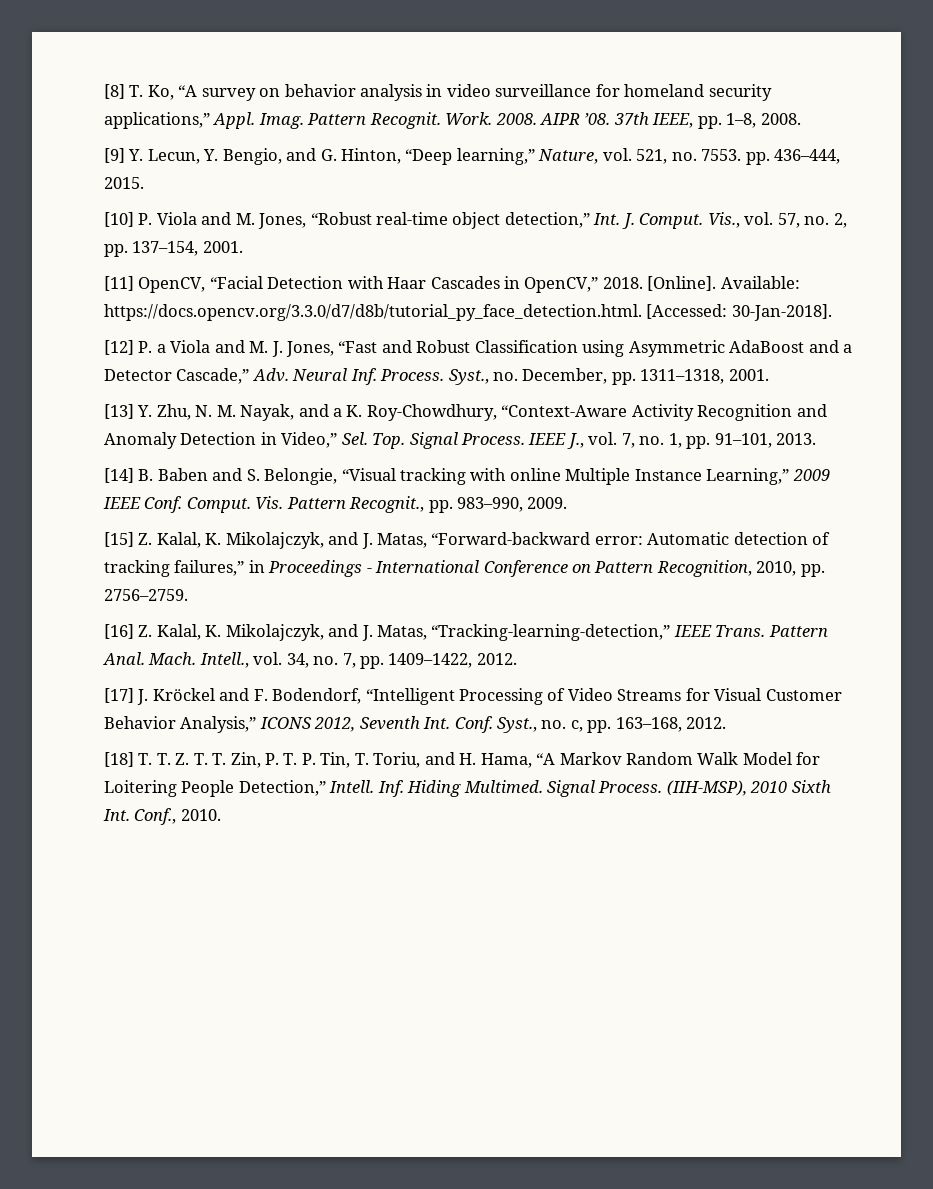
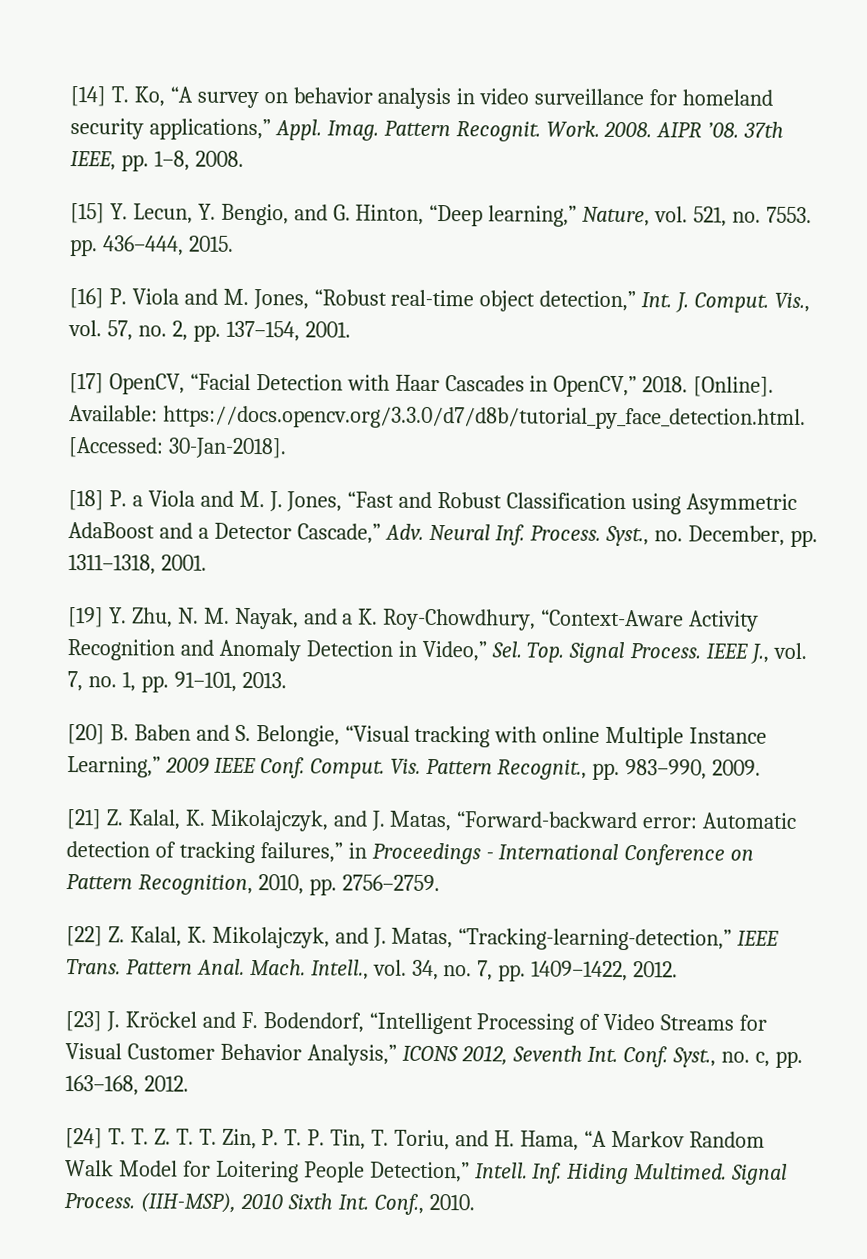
- [8] T. Ko, “A survey on behavior analysis in video surveillance for homeland security applications,” Appl.
+ [14] T. Ko, “A survey on behavior analysis in video surveillance for homeland security applications,” Appl.
- [9] Y. Lecun, Y. Bengio, and G. Hinton, “Deep learning,” Nature, vol. 521, no. 7553. pp. 436–444, 2015.
+ [15] Y. Lecun, Y. Bengio, and G. Hinton, “Deep learning,” Nature, vol. 521, no. 7553. pp. 436–444, 2015.
- [10] P. Viola and M. Jones, “Robust real-time object detection,” Int. J. Comput.
+ [16] P. Viola and M. Jones, “Robust real-time object detection,” Int. J. Comput.
- [11] OpenCV, “Facial Detection with Haar Cascades in OpenCV,” 2018.
+ [17] OpenCV, “Facial Detection with Haar Cascades in OpenCV,” 2018.
- [12] P. a Viola and M. J. Jones, “Fast and Robust Classification using Asymmetric AdaBoost and a Detector Cascade,” Adv. Neural Inf. Process.
+ [18] P. a Viola and M. J. Jones, “Fast and Robust Classification using Asymmetric AdaBoost and a Detector Cascade,” Adv. Neural Inf. Process.
- [13] Y. Zhu, N. M. Nayak, and a K. Roy-Chowdhury, “Context-Aware Activity Recognition and Anomaly Detection in Video,” Sel. Top. Signal Process.
+ [19] Y. Zhu, N. M. Nayak, and a K. Roy-Chowdhury, “Context-Aware Activity Recognition and Anomaly Detection in Video,” Sel. Top. Signal Process.
- [14] B. Baben and S. Belongie, “Visual tracking with online Multiple Instance Learning,” 2009 IEEE Conf.
+ [20] B. Baben and S. Belongie, “Visual tracking with online Multiple Instance Learning,” 2009 IEEE Conf.
- [15] Z. Kalal, K. Mikolajczyk, and J. Matas, “Forward-backward error: Automatic detection of tracking failures,” in Proceedings - International Conference on Pattern Recognition, 2010, pp. 2756–2759.
+ [21] Z. Kalal, K. Mikolajczyk, and J. Matas, “Forward-backward error: Automatic detection of tracking failures,” in Proceedings - International Conference on Pattern Recognition, 2010, pp. 2756–2759.
- [16] Z. Kalal, K. Mikolajczyk, and J. Matas, “Tracking-learning-detection,” IEEE Trans.
+ [22] Z. Kalal, K. Mikolajczyk, and J. Matas, “Tracking-learning-detection,” IEEE Trans.
- [17] J. Kröckel and F. Bodendorf, “Intelligent Processing of Video Streams for Visual Customer Behavior Analysis,” ICONS 2012, Seventh Int. Conf.
+ [23] J. Kröckel and F. Bodendorf, “Intelligent Processing of Video Streams for Visual Customer Behavior Analysis,” ICONS 2012, Seventh Int. Conf.
- [18] T. T. Z. T. T. Zin, P. T. P. Tin, T. Toriu, and H. Hama, “A Markov Random Walk Model for Loitering People Detection,” Intell.
+ [24] T. T. Z. T. T. Zin, P. T. P. Tin, T. Toriu, and H. Hama, “A Markov Random Walk Model for Loitering People Detection,” Intell.

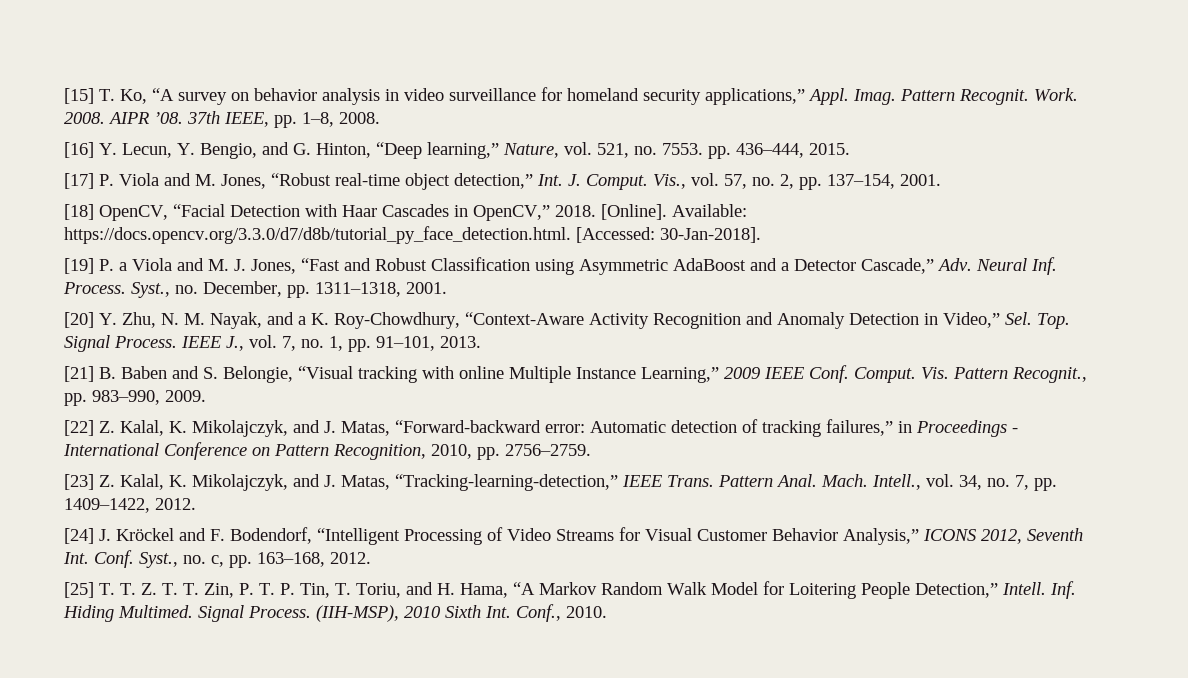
- [14] T. Ko, “A survey on behavior analysis in video surveillance for homeland security applications,” Appl.
+ [15] T. Ko, “A survey on behavior analysis in video surveillance for homeland security applications,” Appl.
- [15] Y. Lecun, Y. Bengio, and G. Hinton, “Deep learning,” Nature, vol. 521, no. 7553. pp. 436–444, 2015.
+ [16] Y. Lecun, Y. Bengio, and G. Hinton, “Deep learning,” Nature, vol. 521, no. 7553. pp. 436–444, 2015.
- [16] P. Viola and M. Jones, “Robust real-time object detection,” Int. J. Comput.
+ [17] P. Viola and M. Jones, “Robust real-time object detection,” Int. J. Comput.
- [17] OpenCV, “Facial Detection with Haar Cascades in OpenCV,” 2018.
+ [18] OpenCV, “Facial Detection with Haar Cascades in OpenCV,” 2018.
- [18] P. a Viola and M. J. Jones, “Fast and Robust Classification using Asymmetric AdaBoost and a Detector Cascade,” Adv. Neural Inf. Process.
+ [19] P. a Viola and M. J. Jones, “Fast and Robust Classification using Asymmetric AdaBoost and a Detector Cascade,” Adv. Neural Inf. Process.
- [19] Y. Zhu, N. M. Nayak, and a K. Roy-Chowdhury, “Context-Aware Activity Recognition and Anomaly Detection in Video,” Sel. Top. Signal Process.
+ [20] Y. Zhu, N. M. Nayak, and a K. Roy-Chowdhury, “Context-Aware Activity Recognition and Anomaly Detection in Video,” Sel. Top. Signal Process.
- [20] B. Baben and S. Belongie, “Visual tracking with online Multiple Instance Learning,” 2009 IEEE Conf.
+ [21] B. Baben and S. Belongie, “Visual tracking with online Multiple Instance Learning,” 2009 IEEE Conf.
- [21] Z. Kalal, K. Mikolajczyk, and J. Matas, “Forward-backward error: Automatic detection of tracking failures,” in Proceedings - International Conference on Pattern Recognition, 2010, pp. 2756–2759.
+ [22] Z. Kalal, K. Mikolajczyk, and J. Matas, “Forward-backward error: Automatic detection of tracking failures,” in Proceedings - International Conference on Pattern Recognition, 2010, pp. 2756–2759.
- [22] Z. Kalal, K. Mikolajczyk, and J. Matas, “Tracking-learning-detection,” IEEE Trans.
+ [23] Z. Kalal, K. Mikolajczyk, and J. Matas, “Tracking-learning-detection,” IEEE Trans.
- [23] J. Kröckel and F. Bodendorf, “Intelligent Processing of Video Streams for Visual Customer Behavior Analysis,” ICONS 2012, Seventh Int. Conf.
+ [24] J. Kröckel and F. Bodendorf, “Intelligent Processing of Video Streams for Visual Customer Behavior Analysis,” ICONS 2012, Seventh Int. Conf.
- [24] T. T. Z. T. T. Zin, P. T. P. Tin, T. Toriu, and H. Hama, “A Markov Random Walk Model for Loitering People Detection,” Intell.
+ [25] T. T. Z. T. T. Zin, P. T. P. Tin, T. Toriu, and H. Hama, “A Markov Random Walk Model for Loitering People Detection,” Intell.

